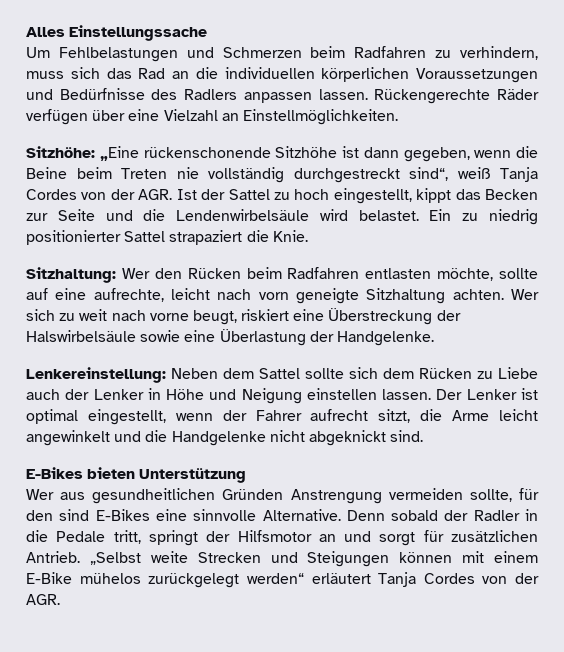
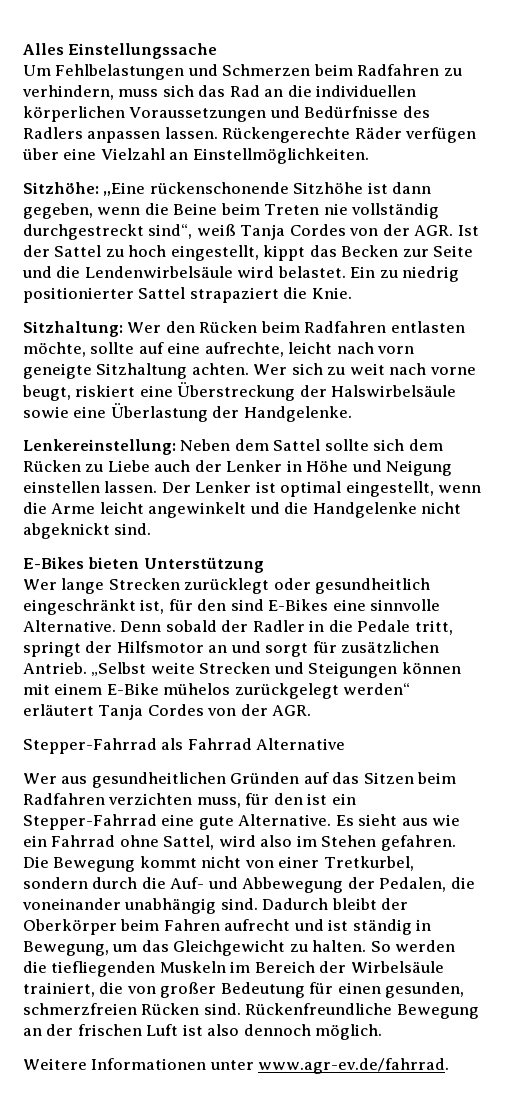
- Der Lenker ist optimal eingestellt, wenn der Fahrer aufrecht sitzt, die Arme leicht angewinkelt und die Handgelenke nicht abgeknickt sind.
+ Der Lenker ist optimal eingestellt, wenn die Arme leicht angewinkelt und die Handgelenke nicht abgeknickt sind.
- Wer aus gesundheitlichen Gründen Anstrengung vermeiden sollte, für den sind E-Bikes eine sinnvolle Alternative.
+ Wer lange Strecken zurücklegt oder gesundheitlich eingeschränkt ist, für den sind E-Bikes eine sinnvolle Alternative.
+ Stepper-Fahrrad als Fahrrad Alternative
+ Wer aus gesundheitlichen Gründen auf das Sitzen beim Radfahren verzichten muss, für den ist ein Stepper-Fahrrad eine gute Alternative. Es sieht aus wie ein Fahrrad ohne Sattel, wird also im Stehen gefahren. Die Bewegung kommt nicht von einer Tretkurbel, sondern durch die Auf- und Abbewegung der Pedalen, die voneinander unabhängig sind. Dadurch bleibt der Oberkörper beim Fahren aufrecht und ist ständig in Bewegung, um das Gleichgewicht zu halten. So werden die tiefliegenden Muskeln im Bereich der Wirbelsäule trainiert, die von großer Bedeutung für einen gesunden, schmerzfreien Rücken sind. Rückenfreundliche Bewegung an der frischen Luft ist also dennoch möglich.
+ Weitere Informationen unter www.agr-ev.de/fahrrad.

